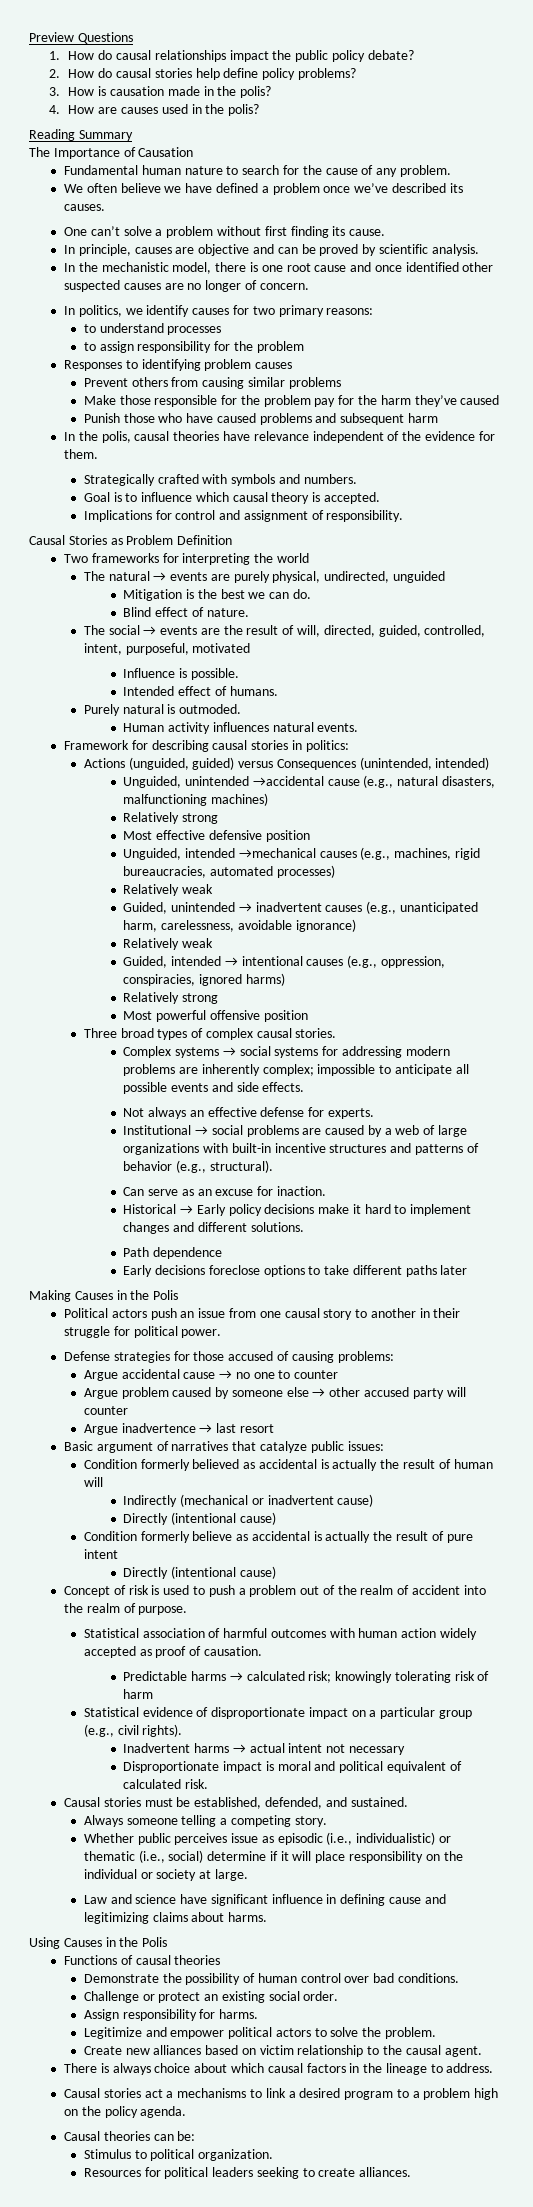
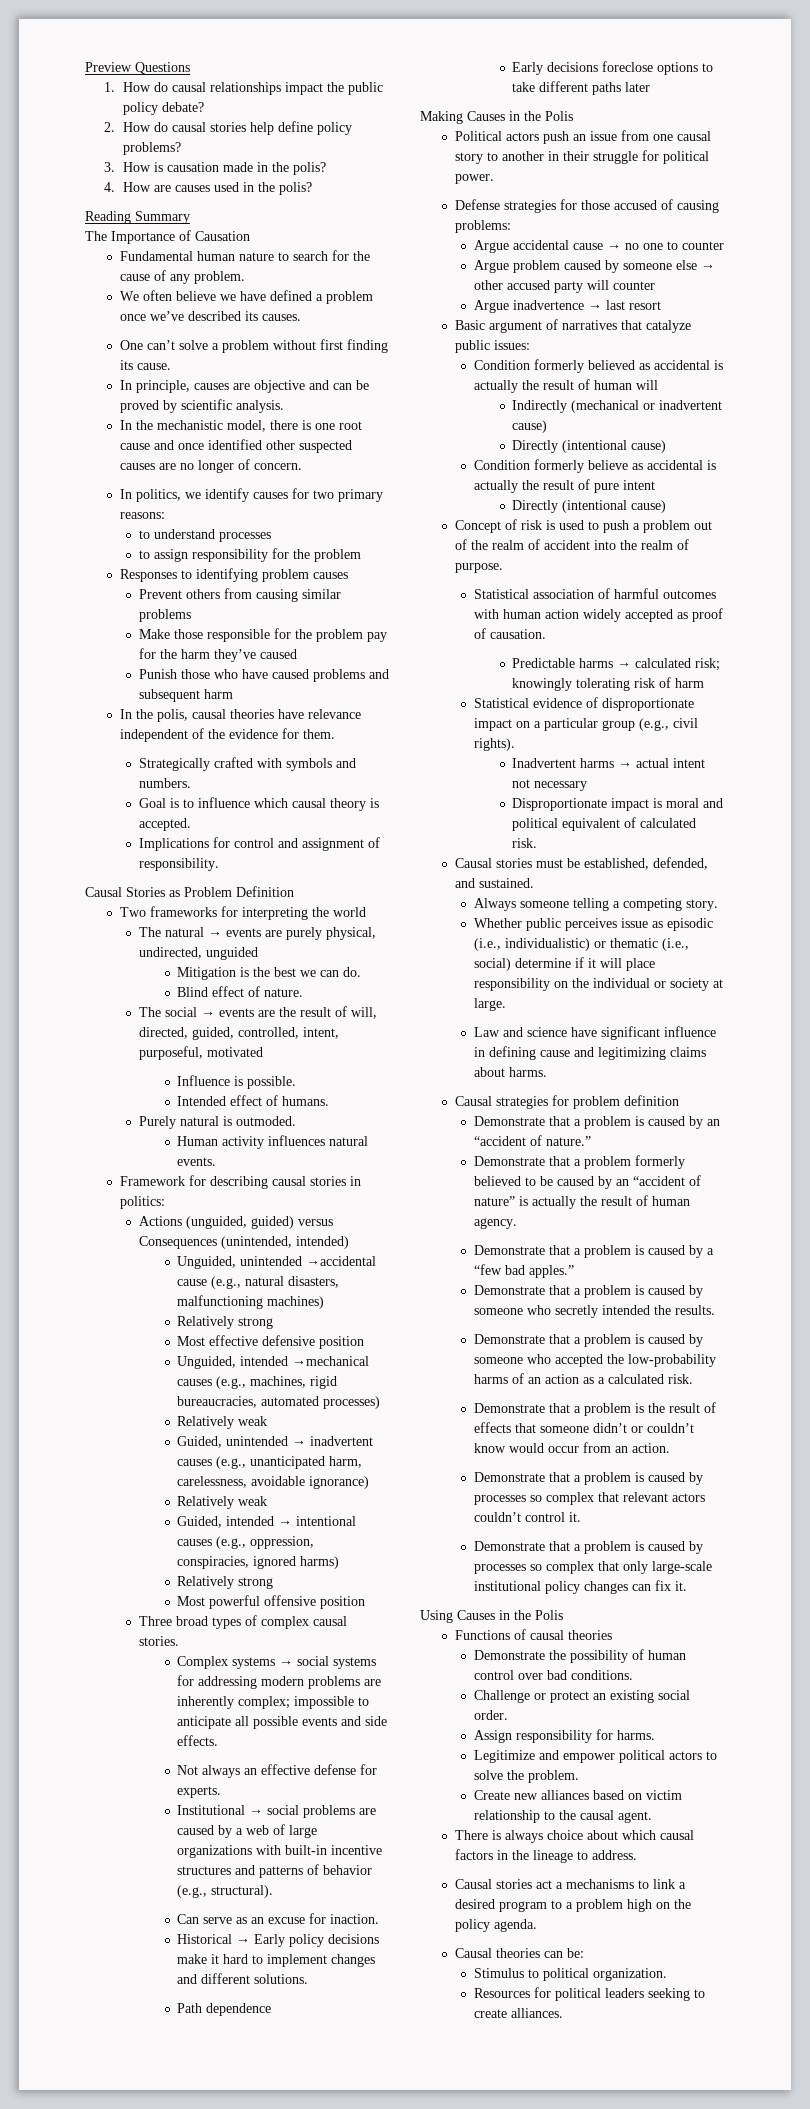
+ Causal strategies for problem definition
+ Demonstrate that a problem is caused by an “accident of nature.”
+ Demonstrate that a problem formerly believed to be caused by an “accident of nature” is actually the result of human agency.
+ Demonstrate that a problem is caused by a “few bad apples.”
+ Demonstrate that a problem is caused by someone who secretly intended the results.
+ Demonstrate that a problem is caused by someone who accepted the low-probability harms of an action as a calculated risk.
+ Demonstrate that a problem is the result of effects that someone didn’t or couldn’t know would occur from an action.
+ Demonstrate that a problem is caused by processes so complex that relevant actors couldn’t control it.
+ Demonstrate that a problem is caused by processes so complex that only large-scale institutional policy changes can fix it.

